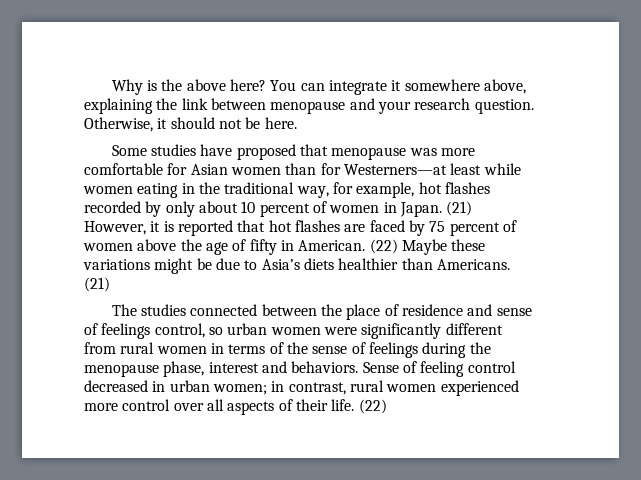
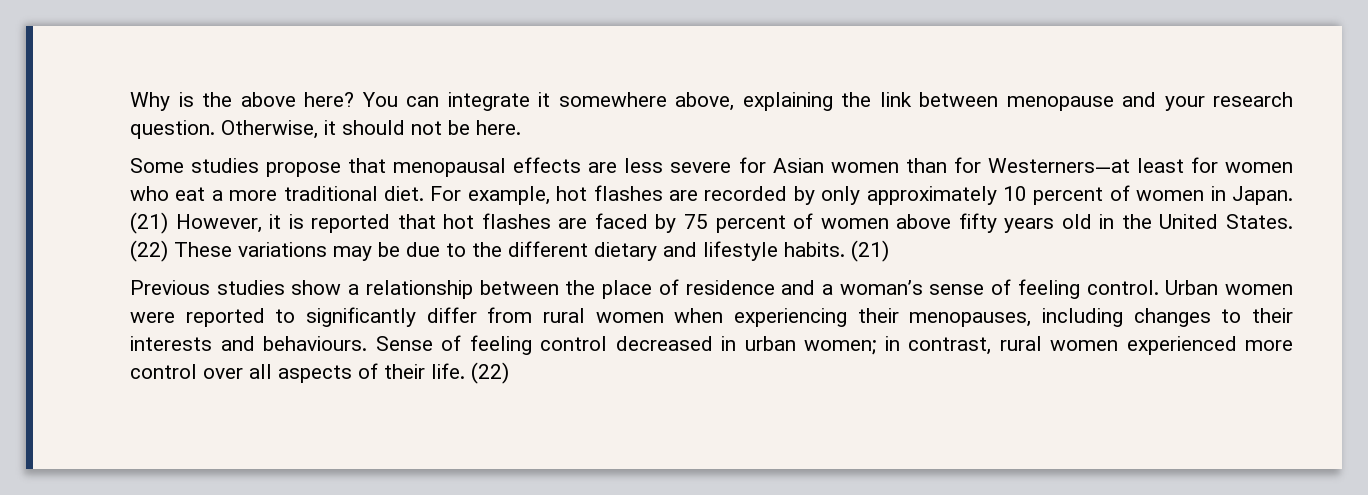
- Some studies have proposed that menopause was more comfortable for Asian women than for Westerners—at least while women eating in the traditional way, for example, hot flashes recorded by only about 10 percent of women in Japan.
+ Some studies propose that menopausal effects are less severe for Asian women than for Westerners—at least for women who eat a more traditional diet. For example, hot flashes are recorded by only approximately 10 percent of women in Japan.
- (21) However, it is reported that hot flashes are faced by 75 percent of women above the age of fifty in American. (22) Maybe these variations might be due to Asia’s diets healthier than Americans. (21)
- The studies connected between the place of residence and sense of feelings control, so urban women were significantly different from rural women in terms of the sense of feelings during the menopause phase, interest and behaviors.
+ (21) However, it is reported that hot flashes are faced by 75 percent of women above fifty years old in the United States. (22) These variations may be due to the different dietary and lifestyle habits. (21)
+ Previous studies show a relationship between the place of residence and a woman’s sense of feeling control. Urban women were reported to significantly differ from rural women when experiencing their menopauses, including changes to their interests and behaviours.

